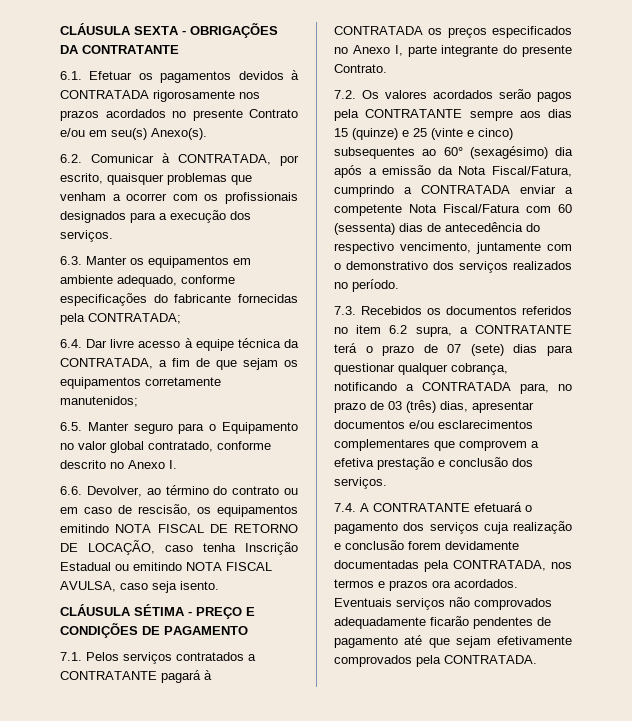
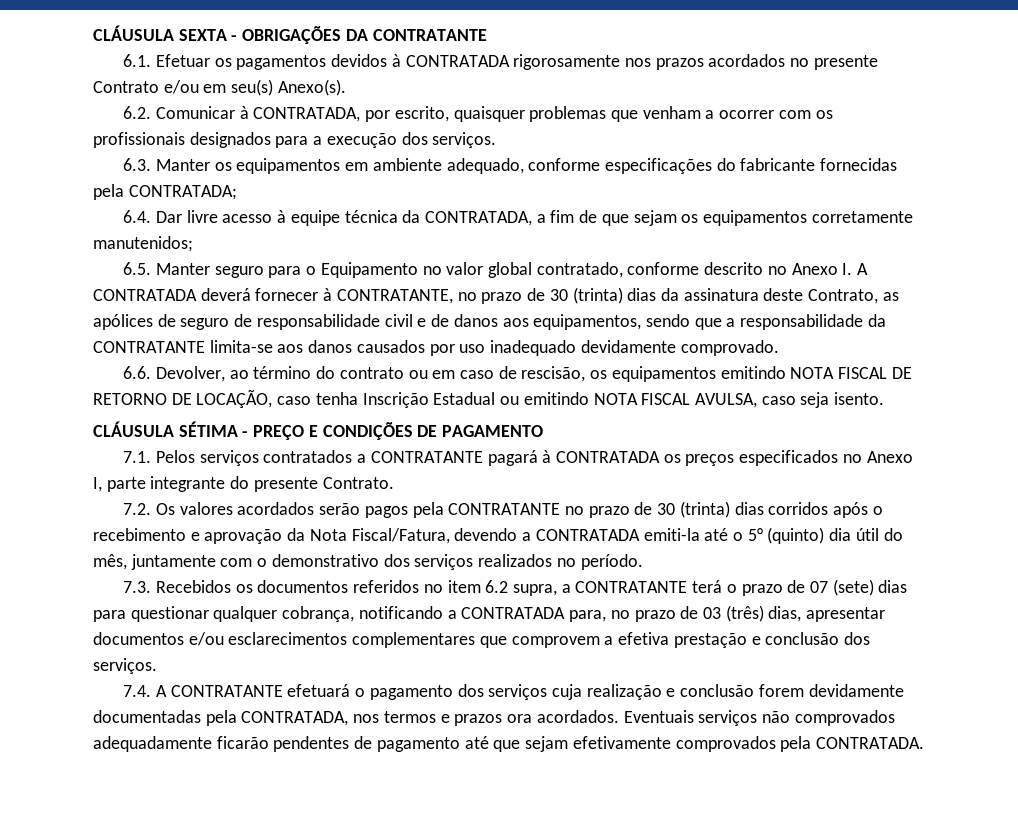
- 6.5. Manter seguro para o Equipamento no valor global contratado, conforme descrito no Anexo I.
+ 6.5. Manter seguro para o Equipamento no valor global contratado, conforme descrito no Anexo I. A CONTRATADA deverá fornecer à CONTRATANTE, no prazo de 30 (trinta) dias da assinatura deste Contrato, as apólices de seguro de responsabilidade civil e de danos aos equipamentos, sendo que a responsabilidade da CONTRATANTE limita-se aos danos causados por uso inadequado devidamente comprovado.
- 7.2. Os valores acordados serão pagos pela CONTRATANTE sempre aos dias 15 (quinze) e 25 (vinte e cinco) subsequentes ao 60° (sexagésimo) dia após a emissão da Nota Fiscal/Fatura, cumprindo a CONTRATADA enviar a competente Nota Fiscal/Fatura com 60 (sessenta) dias de antecedência do respectivo vencimento, juntamente com o demonstrativo dos serviços realizados no período.
+ 7.2. Os valores acordados serão pagos pela CONTRATANTE no prazo de 30 (trinta) dias corridos após o recebimento e aprovação da Nota Fiscal/Fatura, devendo a CONTRATADA emiti-la até o 5° (quinto) dia útil do mês, juntamente com o demonstrativo dos serviços realizados no período.

